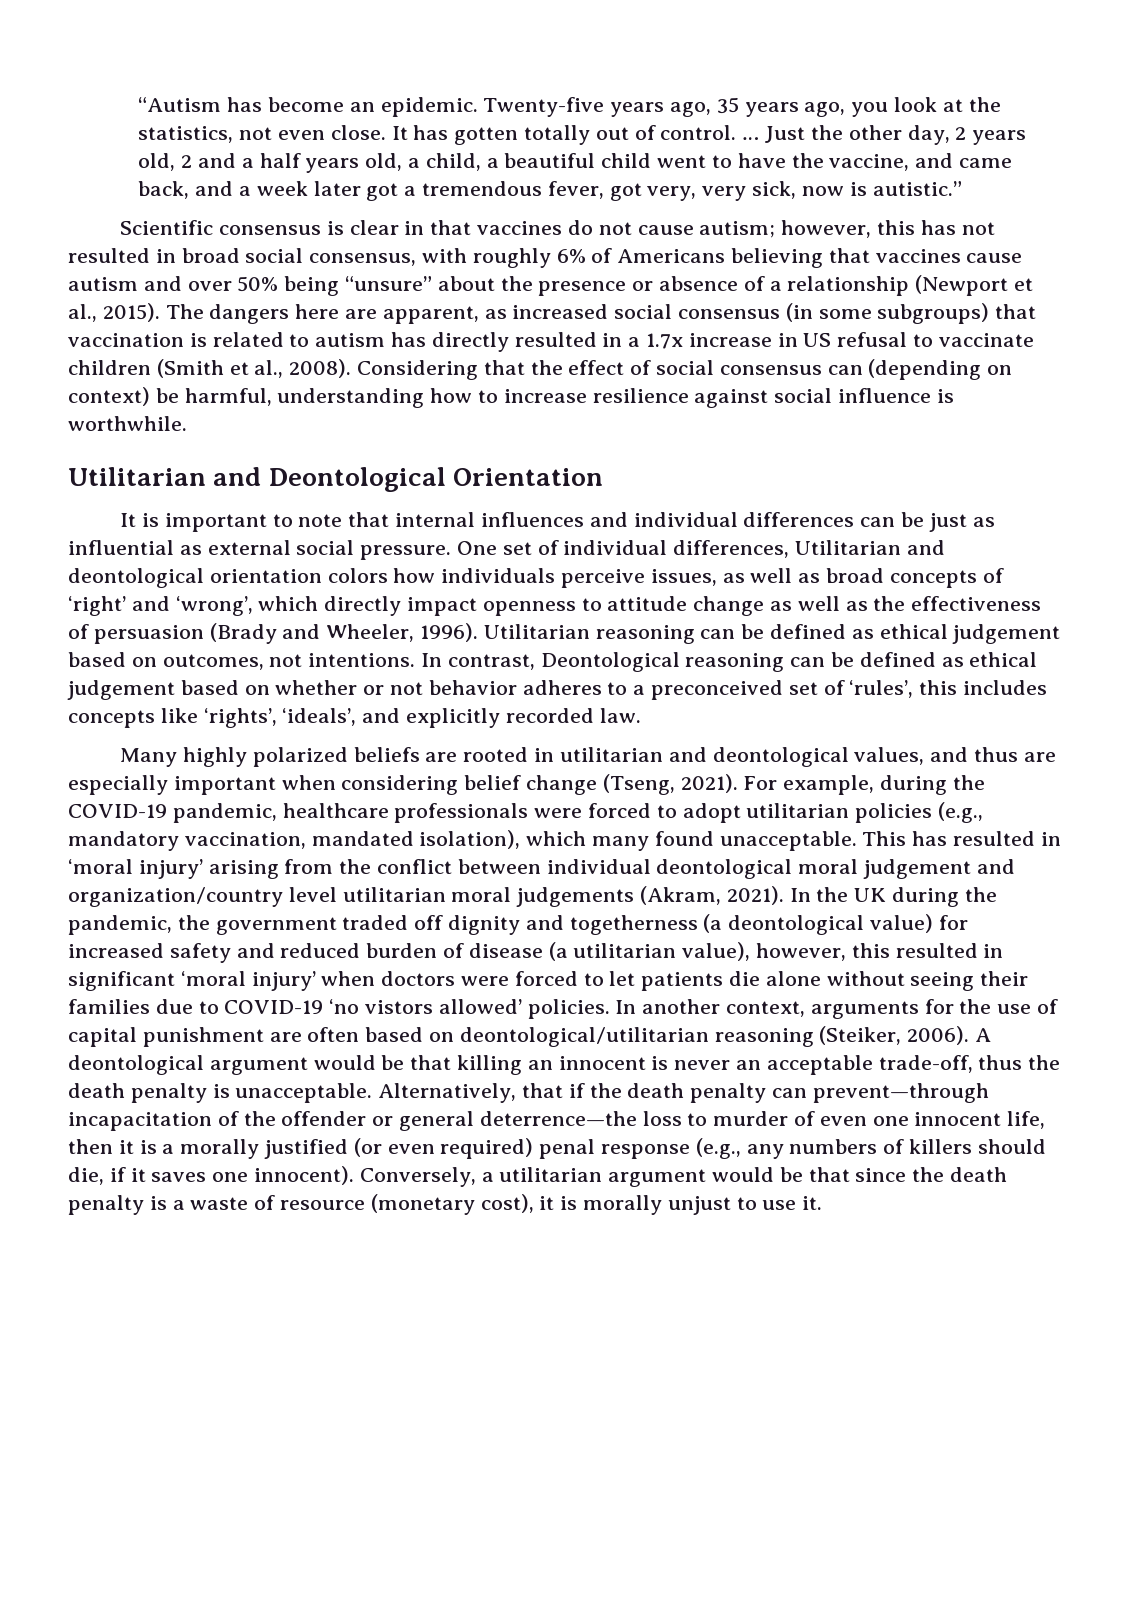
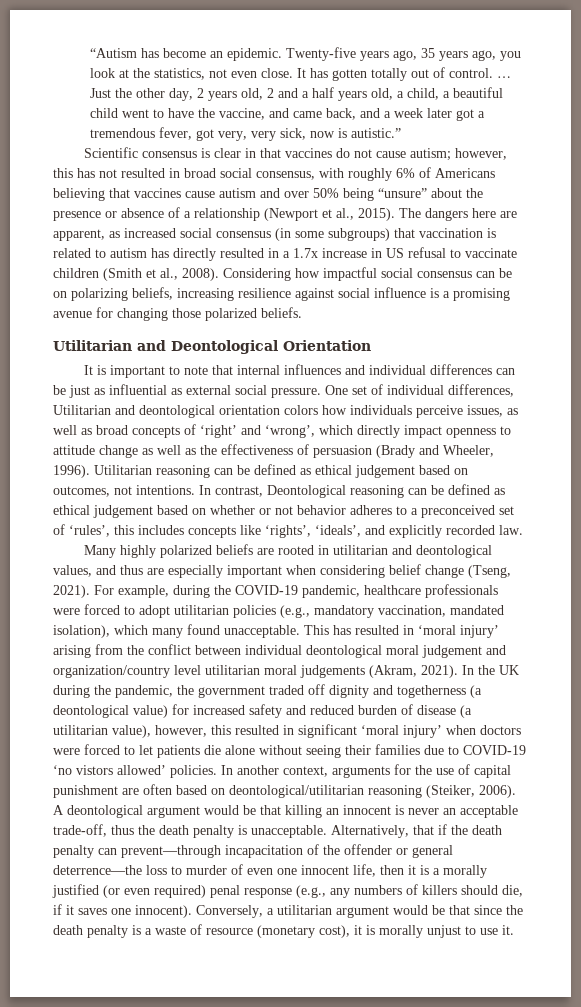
- Considering that the effect of social consensus can (depending on context) be harmful, understanding how to increase resilience against social influence is worthwhile.
+ Considering how impactful social consensus can be on polarizing beliefs, increasing resilience against social influence is a promising avenue for changing those polarized beliefs.

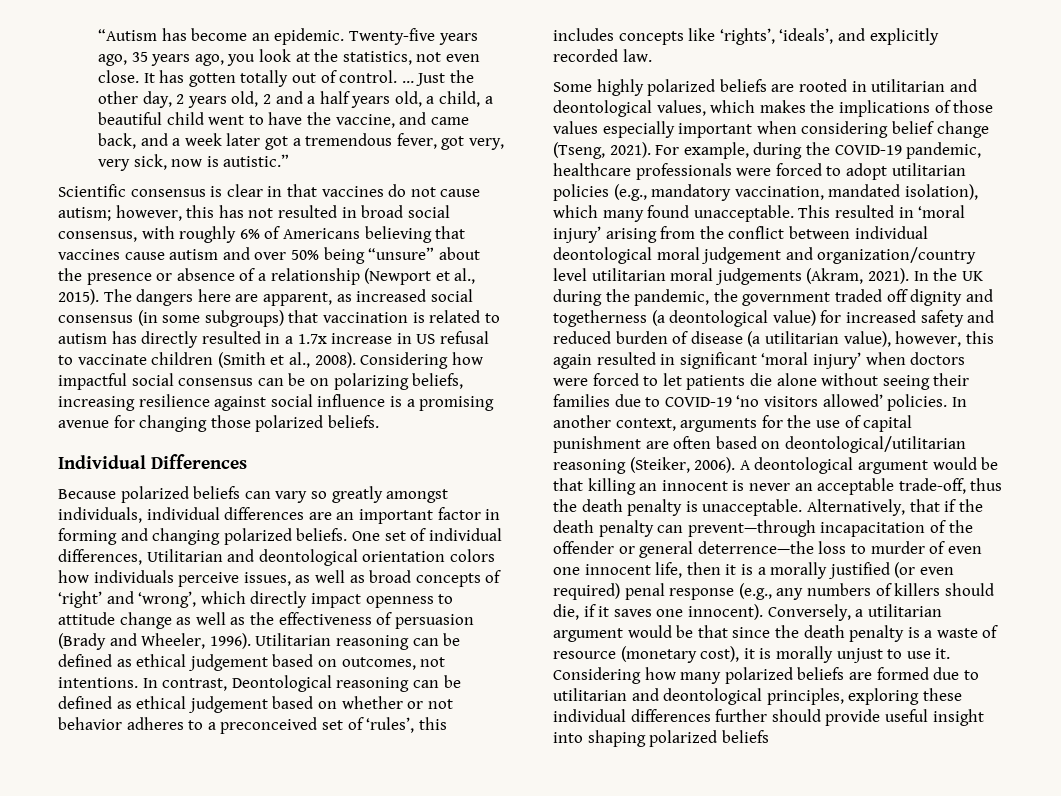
- Utilitarian and Deontological Orientation
- It is important to note that internal influences and individual differences can be just as influential as external social pressure.
+ Individual Differences
+ Because polarized beliefs can vary so greatly amongst individuals, individual differences are an important factor in forming and changing polarized beliefs.
- Many highly polarized beliefs are rooted in utilitarian and deontological values, and thus are especially important when considering belief change (Tseng, 2021).
+ Some highly polarized beliefs are rooted in utilitarian and deontological values, which makes the implications of those values especially important when considering belief change (Tseng, 2021).
- This has resulted in ‘moral injury’ arising from the conflict between individual deontological moral judgement and organization/country level utilitarian moral judgements (Akram, 2021).
+ This resulted in ‘moral injury’ arising from the conflict between individual deontological moral judgement and organization/country level utilitarian moral judgements (Akram, 2021).
- In the UK during the pandemic, the government traded off dignity and togetherness (a deontological value) for increased safety and reduced burden of disease (a utilitarian value), however, this resulted in significant ‘moral injury’ when doctors were forced to let patients die alone without seeing their families due to COVID-19 ‘no vistors allowed’ policies.
+ In the UK during the pandemic, the government traded off dignity and togetherness (a deontological value) for increased safety and reduced burden of disease (a utilitarian value), however, this again resulted in significant ‘moral injury’ when doctors were forced to let patients die alone without seeing their families due to COVID-19 ‘no visitors allowed’ policies.
+ Considering how many polarized beliefs are formed due to utilitarian and deontological principles, exploring these individual differences further should provide useful insight into shaping polarized beliefs

